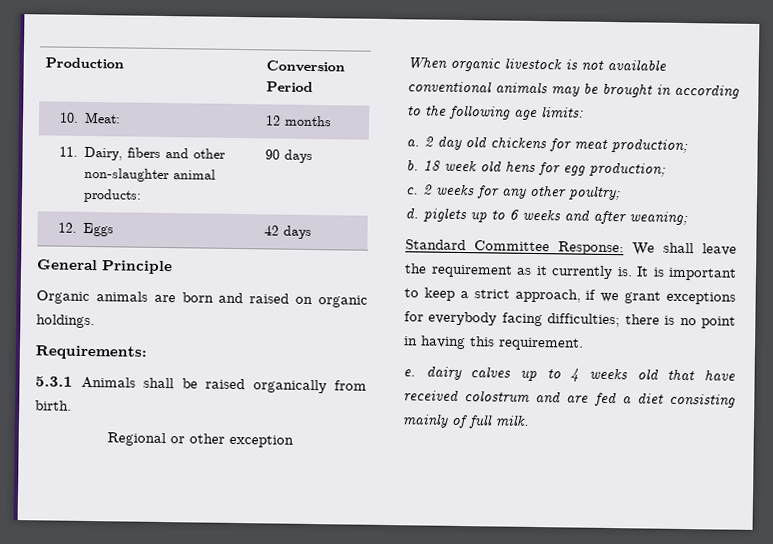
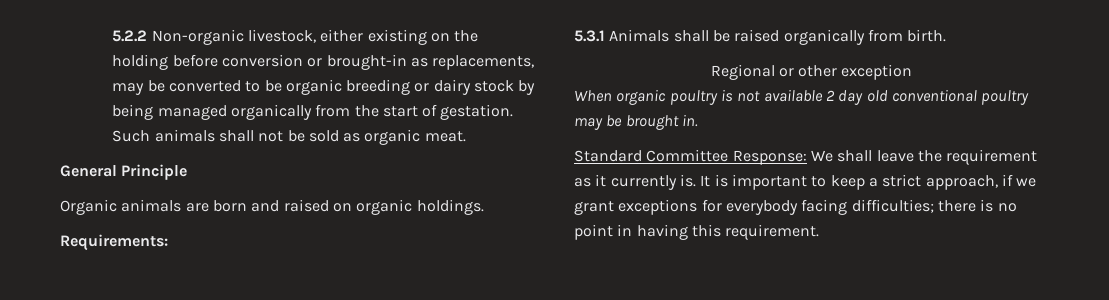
- Production | Conversion Period
- 10. Meat: | 12 months
- 11. Dairy, fibers and other non-slaughter animal products: | 90 days
- 12. Eggs | 42 days
+ 5.2.2 Non-organic livestock, either existing on the holding before conversion or brought-in as replacements, may be converted to be organic breeding or dairy stock by being managed organically from the start of gestation. Such animals shall not be sold as organic meat.
- When organic livestock is not available conventional animals may be brought in according to the following age limits:
- a. 2 day old chickens for meat production;
- b. 18 week old hens for egg production;
- c. 2 weeks for any other poultry;
- d. piglets up to 6 weeks and after weaning;
+ When organic poultry is not available 2 day old conventional poultry may be brought in.
- e. dairy calves up to 4 weeks old that have received colostrum and are fed a diet consisting mainly of full milk.

